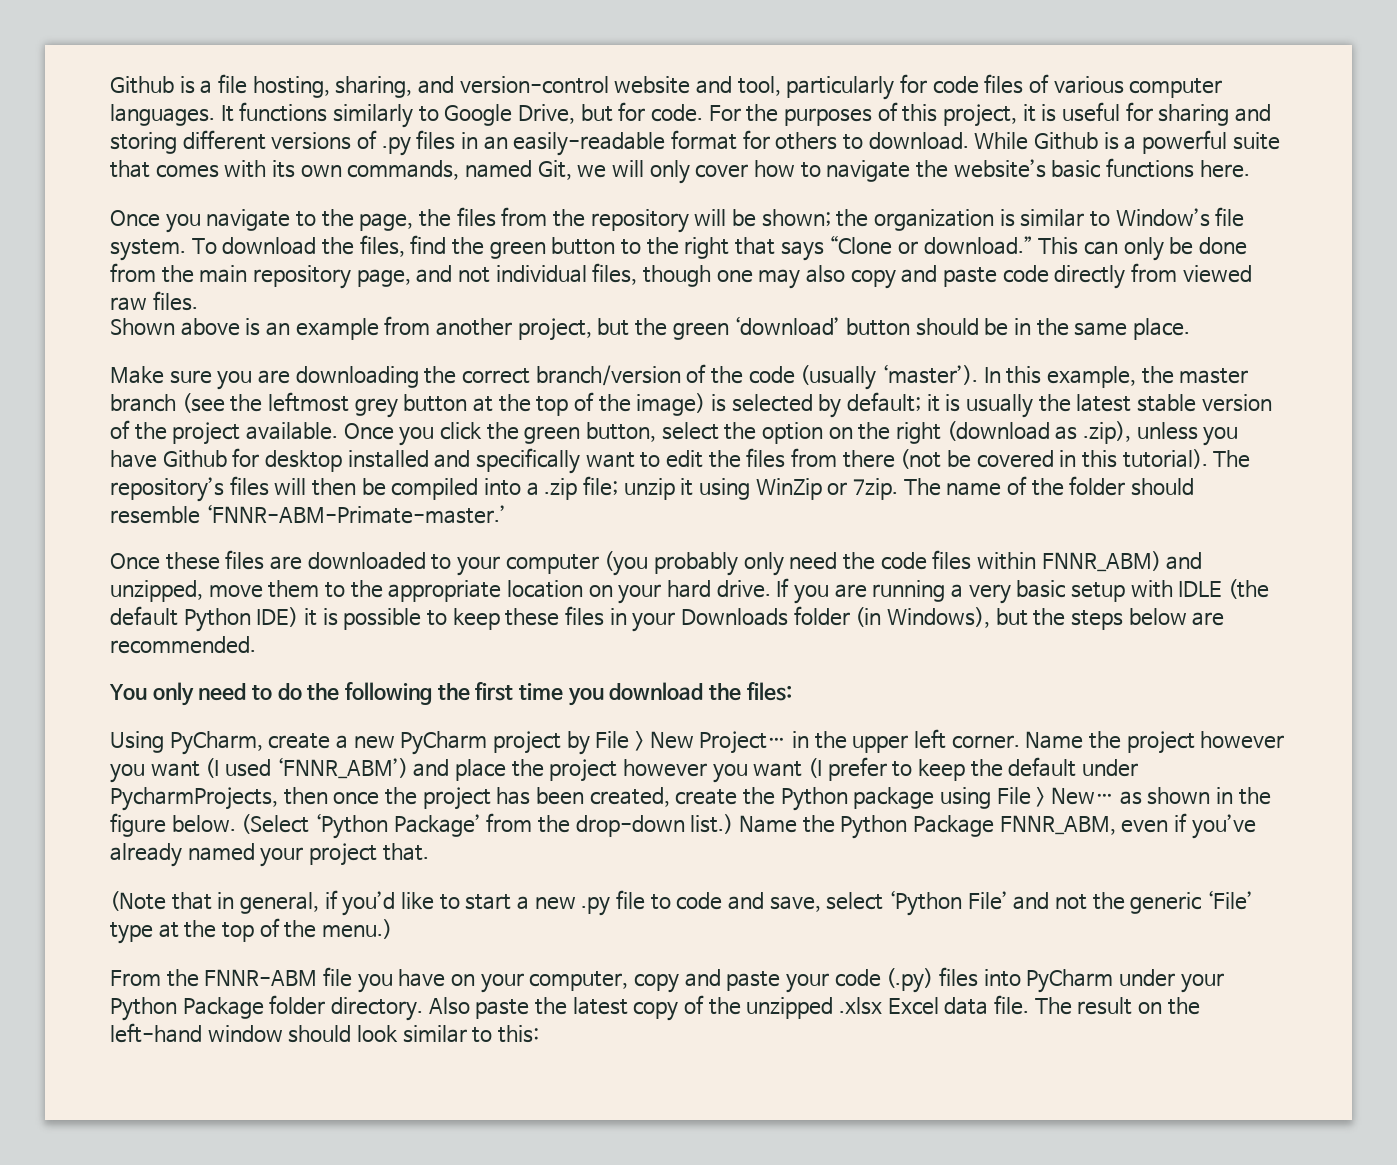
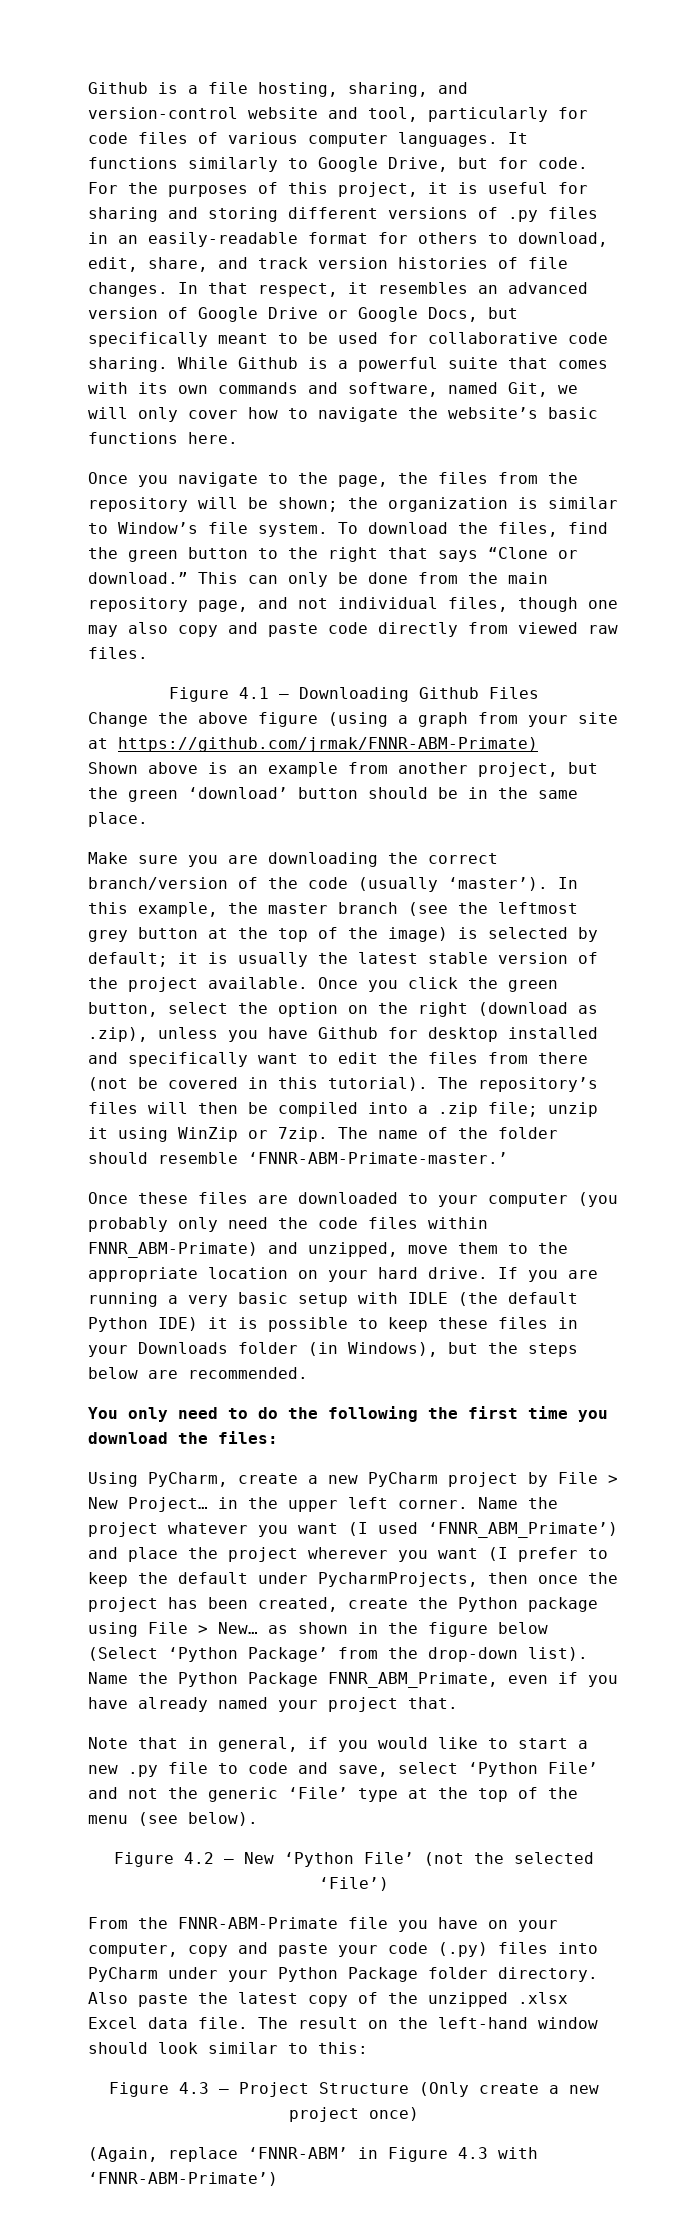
- For the purposes of this project, it is useful for sharing and storing different versions of .py files in an easily-readable format for others to download.
+ For the purposes of this project, it is useful for sharing and storing different versions of .py files in an easily-readable format for others to download, edit, share, and track version histories of file changes. In that respect, it resembles an advanced version of Google Drive or Google Docs, but specifically meant to be used for collaborative code sharing.
- While Github is a powerful suite that comes with its own commands, named Git, we will only cover how to navigate the website’s basic functions here.
+ While Github is a powerful suite that comes with its own commands and software, named Git, we will only cover how to navigate the website’s basic functions here.
+ Figure 4.1 – Downloading Github Files
+ Change the above figure (using a graph from your site at https://github.com/jrmak/FNNR-ABM-Primate)
- Once these files are downloaded to your computer (you probably only need the code files within FNNR_ABM) and unzipped, move them to the appropriate location on your hard drive.
+ Once these files are downloaded to your computer (you probably only need the code files within FNNR_ABM-Primate) and unzipped, move them to the appropriate location on your hard drive.
- Name the project however you want (I used ‘FNNR_ABM’) and place the project however you want (I prefer to keep the default under PycharmProjects, then once the project has been created, create the Python package using File > New… as shown in the figure below. (Select ‘Python Package’ from the drop-down list.)
+ Name the project whatever you want (I used ‘FNNR_ABM_Primate’) and place the project wherever you want (I prefer to keep the default under PycharmProjects, then once the project has been created, create the Python package using File > New… as shown in the figure below (Select ‘Python Package’ from the drop-down list).
- Name the Python Package FNNR_ABM, even if you’ve already named your project that.
+ Name the Python Package FNNR_ABM_Primate, even if you have already named your project that.
- (Note that in general, if you’d like to start a new .py file to code and save, select ‘Python File’ and not the generic ‘File’ type at the top of the menu.)
+ Note that in general, if you would like to start a new .py file to code and save, select ‘Python File’ and not the generic ‘File’ type at the top of the menu (see below).
+ Figure 4.2 – New ‘Python File’ (not the selected ‘File’)
- From the FNNR-ABM file you have on your computer, copy and paste your code (.py) files into PyCharm under your Python Package folder directory.
+ From the FNNR-ABM-Primate file you have on your computer, copy and paste your code (.py) files into PyCharm under your Python Package folder directory.
+ Figure 4.3 – Project Structure (Only create a new project once)
+ (Again, replace ‘FNNR-ABM’ in Figure 4.3 with ‘FNNR-ABM-Primate’)

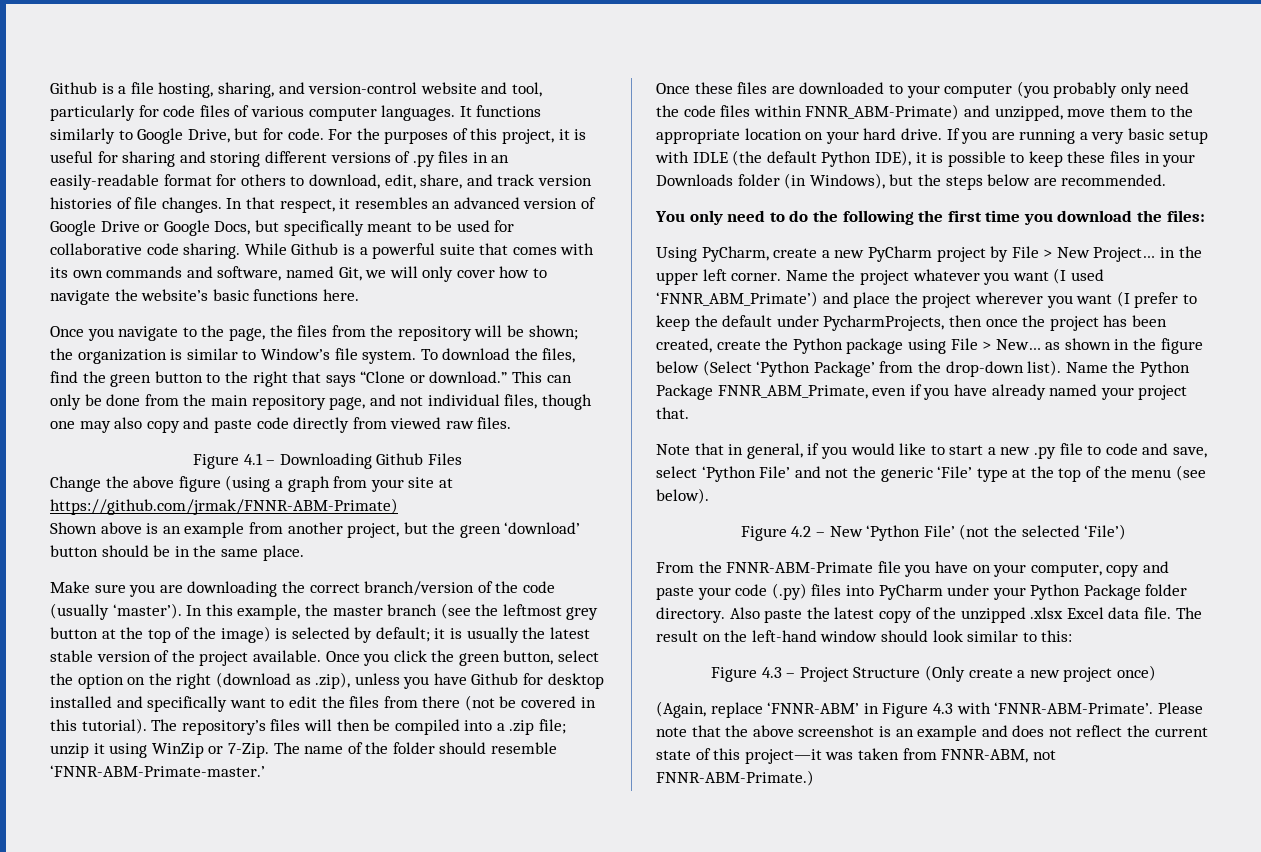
- The repository’s files will then be compiled into a .zip file; unzip it using WinZip or 7zip.
+ The repository’s files will then be compiled into a .zip file; unzip it using WinZip or 7-Zip.
- If you are running a very basic setup with IDLE (the default Python IDE) it is possible to keep these files in your Downloads folder (in Windows), but the steps below are recommended.
+ If you are running a very basic setup with IDLE (the default Python IDE), it is possible to keep these files in your Downloads folder (in Windows), but the steps below are recommended.
- (Again, replace ‘FNNR-ABM’ in Figure 4.3 with ‘FNNR-ABM-Primate’)
+ (Again, replace ‘FNNR-ABM’ in Figure 4.3 with ‘FNNR-ABM-Primate’. Please note that the above screenshot is an example and does not reflect the current state of this project—it was taken from FNNR-ABM, not FNNR-ABM-Primate.)

